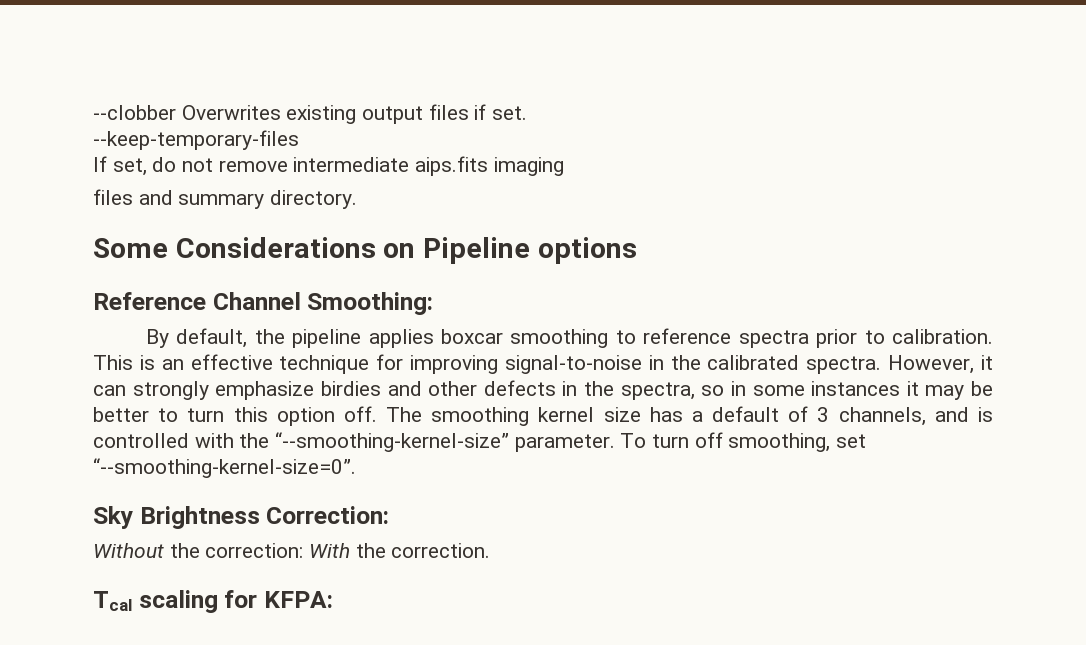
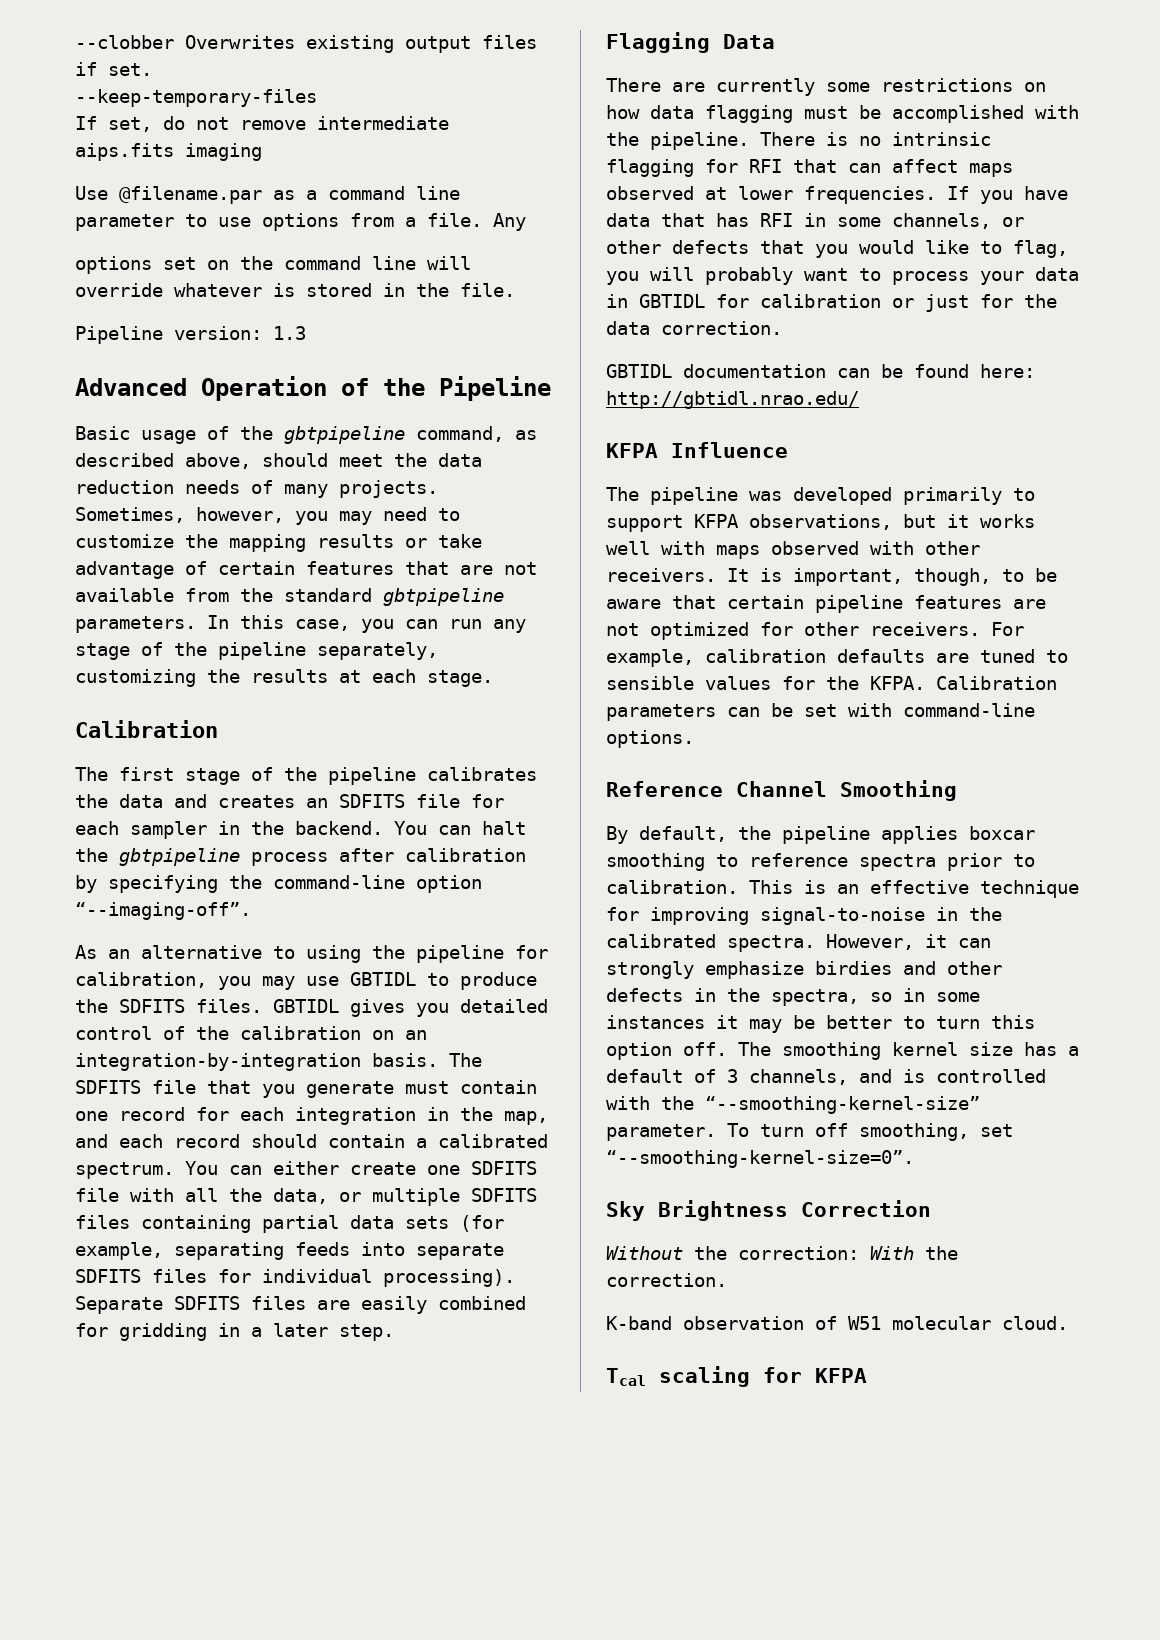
- files and summary directory.
- Some Considerations on Pipeline options
+ Use @filename.par as a command line parameter to use options from a file. Any
+ options set on the command line will override whatever is stored in the file.
+ Pipeline version: 1.3
+ Advanced Operation of the Pipeline
+ Basic usage of the gbtpipeline command, as described above, should meet the data reduction needs of many projects. Sometimes, however, you may need to customize the mapping results or take advantage of certain features that are not available from the standard gbtpipeline parameters. In this case, you can run any stage of the pipeline separately, customizing the results at each stage.
+ Calibration
+ The first stage of the pipeline calibrates the data and creates an SDFITS file for each sampler in the backend. You can halt the gbtpipeline process after calibration by specifying the command-line option “--imaging-off”.
+ As an alternative to using the pipeline for calibration, you may use GBTIDL to produce the SDFITS files. GBTIDL gives you detailed control of the calibration on an integration-by-integration basis. The SDFITS file that you generate must contain one record for each integration in the map, and each record should contain a calibrated spectrum. You can either create one SDFITS file with all the data, or multiple SDFITS files containing partial data sets (for example, separating feeds into separate SDFITS files for individual processing). Separate SDFITS files are easily combined for gridding in a later step.
+ Flagging Data
+ There are currently some restrictions on how data flagging must be accomplished with the pipeline. There is no intrinsic flagging for RFI that can affect maps observed at lower frequencies. If you have data that has RFI in some channels, or other defects that you would like to flag, you will probably want to process your data in GBTIDL for calibration or just for the data correction.
+ GBTIDL documentation can be found here: http://gbtidl.nrao.edu/
+ KFPA Influence
+ The pipeline was developed primarily to support KFPA observations, but it works well with maps observed with other receivers. It is important, though, to be aware that certain pipeline features are not optimized for other receivers. For example, calibration defaults are tuned to sensible values for the KFPA. Calibration parameters can be set with command-line options.
- Reference Channel Smoothing:
+ Reference Channel Smoothing
- Sky Brightness Correction:
+ Sky Brightness Correction
+ K-band observation of W51 molecular cloud.
- Tcal scaling for KFPA:
+ Tcal scaling for KFPA

